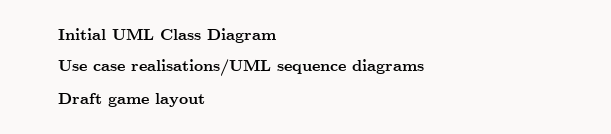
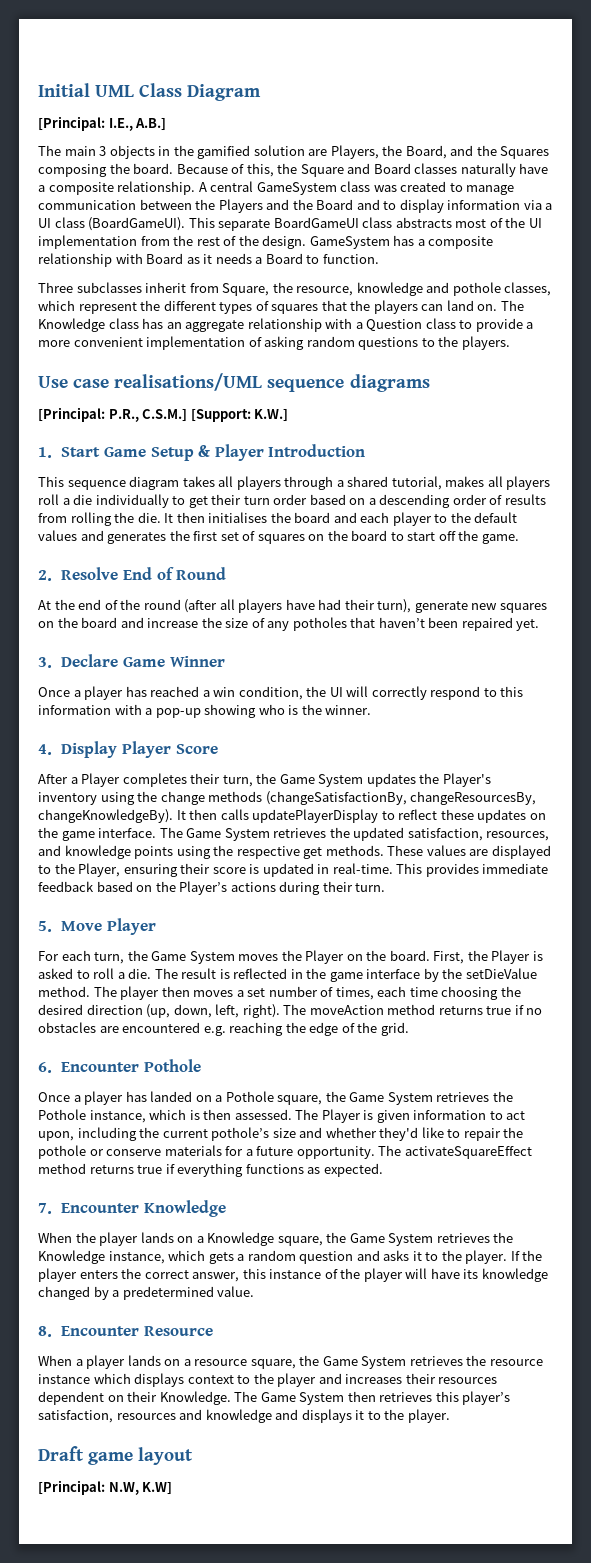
+ [Principal: I.E., A.B.]
+ The main 3 objects in the gamified solution are Players, the Board, and the Squares composing the board. Because of this, the Square and Board classes naturally have a composite relationship. A central GameSystem class was created to manage communication between the Players and the Board and to display information via a UI class (BoardGameUI). This separate BoardGameUI class abstracts most of the UI implementation from the rest of the design. GameSystem has a composite relationship with Board as it needs a Board to function.
+ Three subclasses inherit from Square, the resource, knowledge and pothole classes, which represent the different types of squares that the players can land on. The Knowledge class has an aggregate relationship with a Question class to provide a more convenient implementation of asking random questions to the players.
+ [Principal: P.R., C.S.M.] [Support: K.W.]
+ 1. Start Game Setup & Player Introduction
+ This sequence diagram takes all players through a shared tutorial, makes all players roll a die individually to get their turn order based on a descending order of results from rolling the die. It then initialises the board and each player to the default values and generates the first set of squares on the board to start off the game.
+ 2. Resolve End of Round
+ At the end of the round (after all players have had their turn), generate new squares on the board and increase the size of any potholes that haven’t been repaired yet.
+ 3. Declare Game Winner
+ Once a player has reached a win condition, the UI will correctly respond to this information with a pop-up showing who is the winner.
+ 4. Display Player Score
+ After a Player completes their turn, the Game System updates the Player's inventory using the change methods (changeSatisfactionBy, changeResourcesBy, changeKnowledgeBy). It then calls updatePlayerDisplay to reflect these updates on the game interface. The Game System retrieves the updated satisfaction, resources, and knowledge points using the respective get methods. These values are displayed to the Player, ensuring their score is updated in real-time. This provides immediate feedback based on the Player’s actions during their turn.
+ 5. Move Player
+ For each turn, the Game System moves the Player on the board. First, the Player is asked to roll a die. The result is reflected in the game interface by the setDieValue method. The player then moves a set number of times, each time choosing the desired direction (up, down, left, right). The moveAction method returns true if no obstacles are encountered e.g. reaching the edge of the grid.
+ 6. Encounter Pothole
+ Once a player has landed on a Pothole square, the Game System retrieves the Pothole instance, which is then assessed. The Player is given information to act upon, including the current pothole’s size and whether they'd like to repair the pothole or conserve materials for a future opportunity. The activateSquareEffect method returns true if everything functions as expected.
+ 7. Encounter Knowledge
+ When the player lands on a Knowledge square, the Game System retrieves the Knowledge instance, which gets a random question and asks it to the player. If the player enters the correct answer, this instance of the player will have its knowledge changed by a predetermined value.
+ 8. Encounter Resource
+ When a player lands on a resource square, the Game System retrieves the resource instance which displays context to the player and increases their resources dependent on their Knowledge. The Game System then retrieves this player’s satisfaction, resources and knowledge and displays it to the player.
+ [Principal: N.W, K.W]

